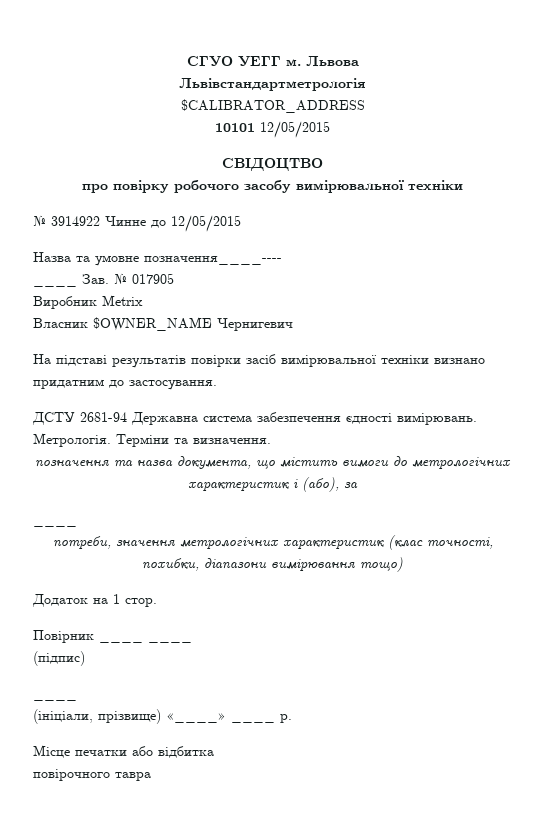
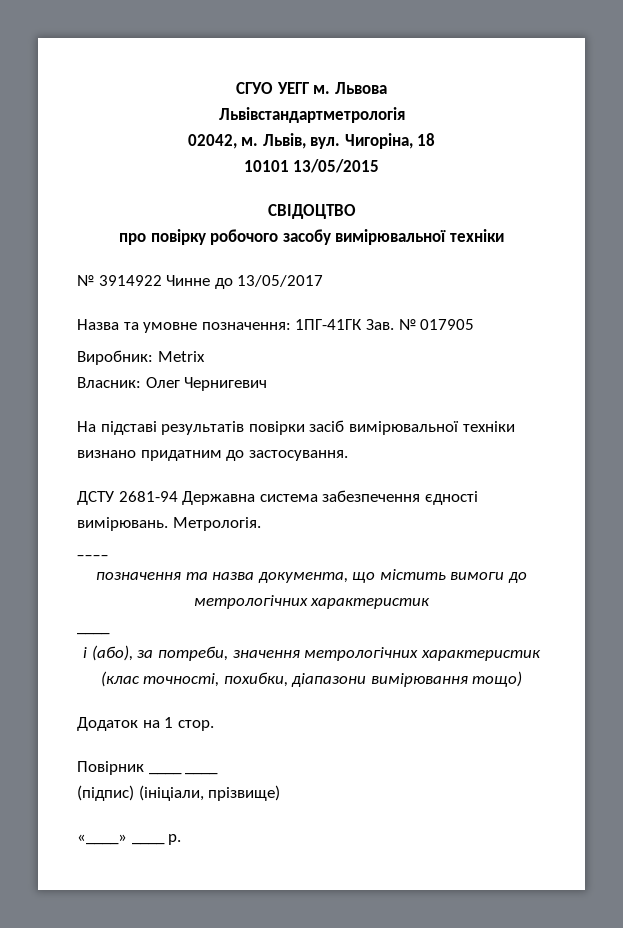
- $CALIBRATOR_ADDRESS
+ 02042, м. Львів, вул. Чигоріна, 18
- 10101 12/05/2015
+ 10101 13/05/2015
- № 3914922 Чинне до 12/05/2015
+ № 3914922 Чинне до 13/05/2017
- Назва та умовне позначення____----
- ____ Зав. № 017905
+ Назва та умовне позначення: 1ПГ-41ГК Зав. № 017905
- Виробник Metrix
+ Виробник: Metrix
- Власник $OWNER_NAME Чернигевич
+ Власник: Олег Чернигевич
- Метрологія. Терміни та визначення.
+ Метрологія.
+ ____
- позначення та назва документа, що містить вимоги до метрологічних характеристик і (або), за
+ позначення та назва документа, що містить вимоги до метрологічних характеристик
  ____
- потреби, значення метрологічних характеристик (клас точності, похибки, діапазони вимірювання тощо)
+ і (або), за потреби, значення метрологічних характеристик (клас точності, похибки, діапазони вимірювання тощо)
- (підпис)
- ____
- (ініціали, прізвище) «____» ____ р.
+ (підпис) (ініціали, прізвище)
+ «____» ____ р.
- Місце печатки або відбитка
- повірочного тавра

